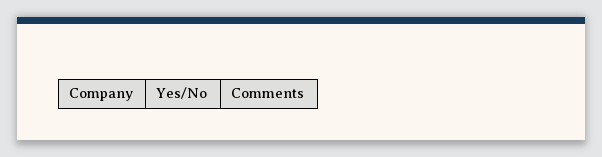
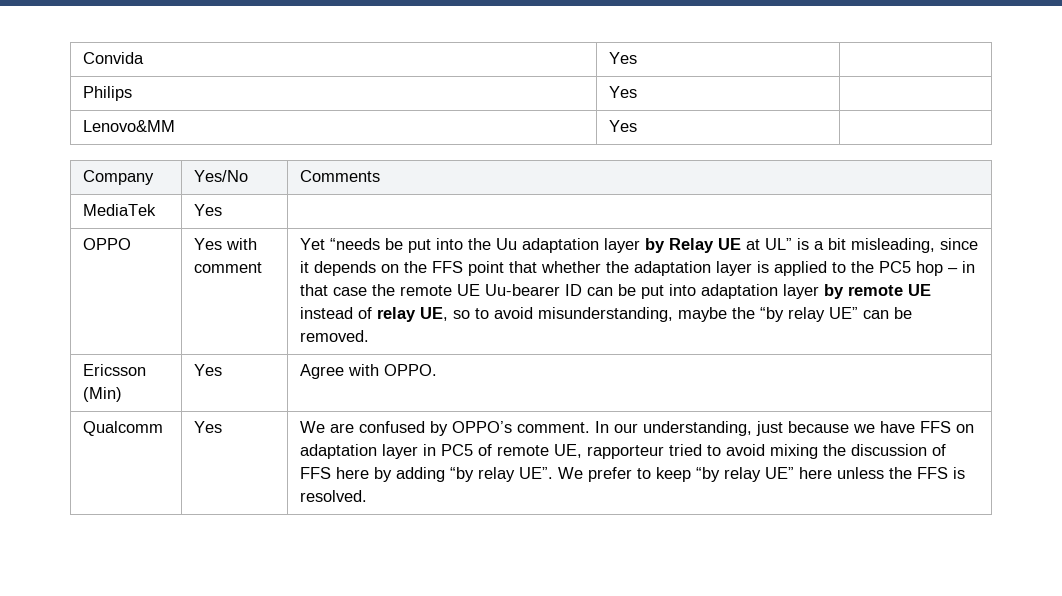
+ Convida | Yes |
+ Philips | Yes |
+ Lenovo&MM | Yes |
  Company | Yes/No | Comments
+ MediaTek | Yes |
+ OPPO | Yes with comment | Yet “needs be put into the Uu adaptation layer by Relay UE at UL” is a bit misleading, since it depends on the FFS point that whether the adaptation layer is applied to the PC5 hop – in that case the remote UE Uu-bearer ID can be put into adaptation layer by remote UE instead of relay UE, so to avoid misunderstanding, maybe the “by relay UE” can be removed.
+ Ericsson (Min) | Yes | Agree with OPPO.
+ Qualcomm | Yes | We are confused by OPPO’s comment. In our understanding, just because we have FFS on adaptation layer in PC5 of remote UE, rapporteur tried to avoid mixing the discussion of FFS here by adding “by relay UE”. We prefer to keep “by relay UE” here unless the FFS is resolved.

